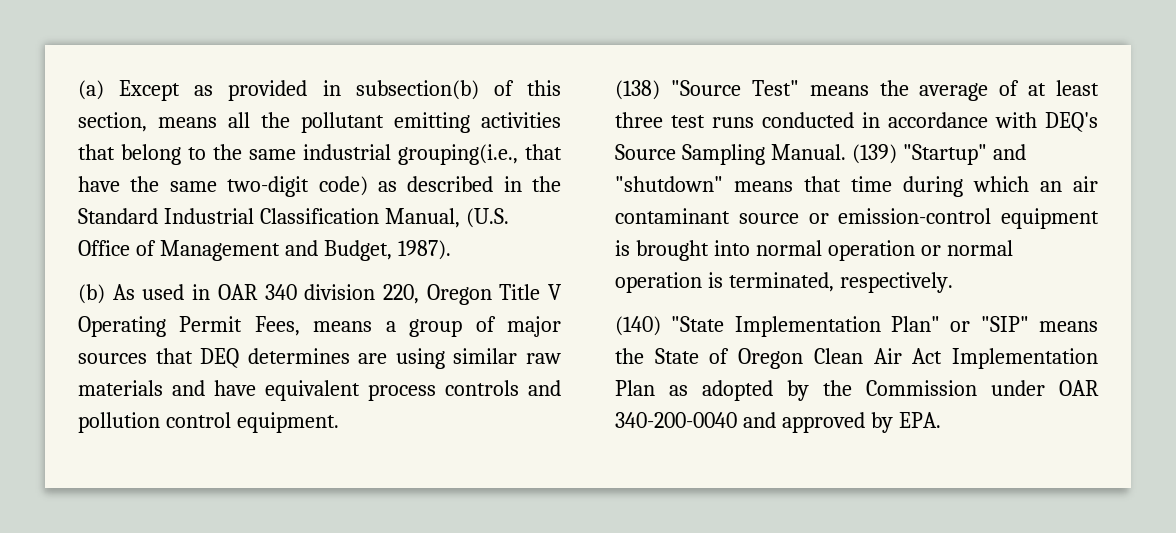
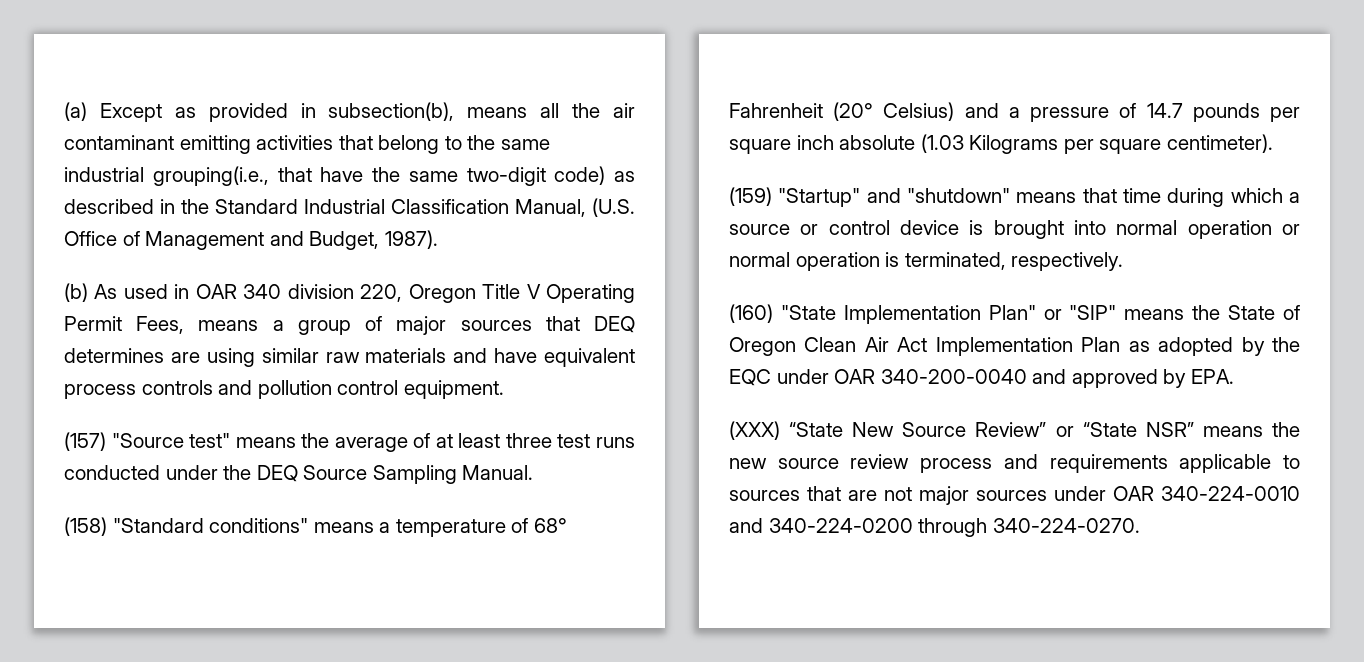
- (a) Except as provided in subsection(b) of this section, means all the pollutant emitting activities that belong to the same industrial grouping(i.e., that have the same two-digit code) as described in the Standard Industrial Classification Manual, (U.S. Office of Management and Budget, 1987).
+ (a) Except as provided in subsection(b), means all the air contaminant emitting activities that belong to the same industrial grouping(i.e., that have the same two-digit code) as described in the Standard Industrial Classification Manual, (U.S. Office of Management and Budget, 1987).
- (138) "Source Test" means the average of at least three test runs conducted in accordance with DEQ's Source Sampling Manual. (139) "Startup" and "shutdown" means that time during which an air contaminant source or emission-control equipment is brought into normal operation or normal operation is terminated, respectively.
+ (157) "Source test" means the average of at least three test runs conducted under the DEQ Source Sampling Manual.
+ (158) "Standard conditions" means a temperature of 68° Fahrenheit (20° Celsius) and a pressure of 14.7 pounds per square inch absolute (1.03 Kilograms per square centimeter).
+ (159) "Startup" and "shutdown" means that time during which a source or control device is brought into normal operation or normal operation is terminated, respectively.
- (140) "State Implementation Plan" or "SIP" means the State of Oregon Clean Air Act Implementation Plan as adopted by the Commission under OAR 340-200-0040 and approved by EPA.
+ (160) "State Implementation Plan" or "SIP" means the State of Oregon Clean Air Act Implementation Plan as adopted by the EQC under OAR 340-200-0040 and approved by EPA.
+ (XXX) “State New Source Review” or “State NSR” means the new source review process and requirements applicable to sources that are not major sources under OAR 340-224-0010 and 340-224-0200 through 340-224-0270.

